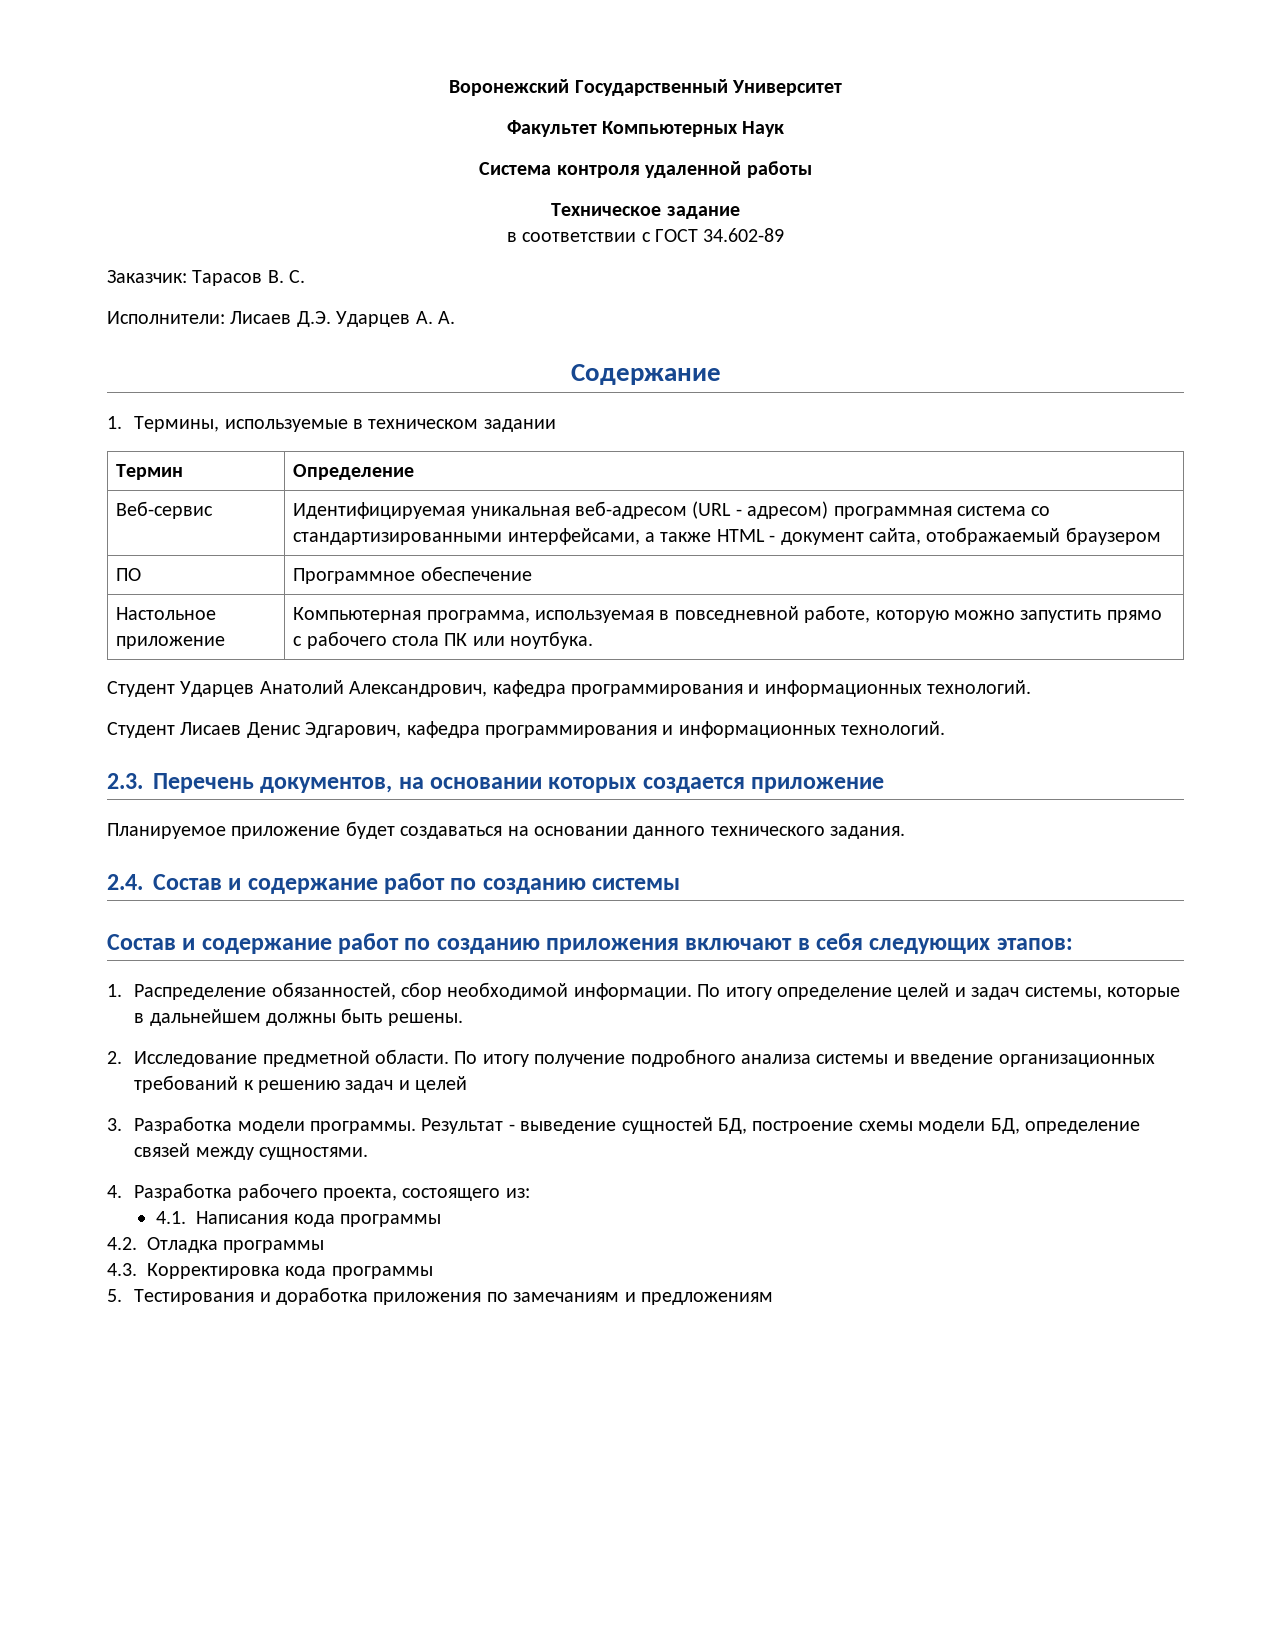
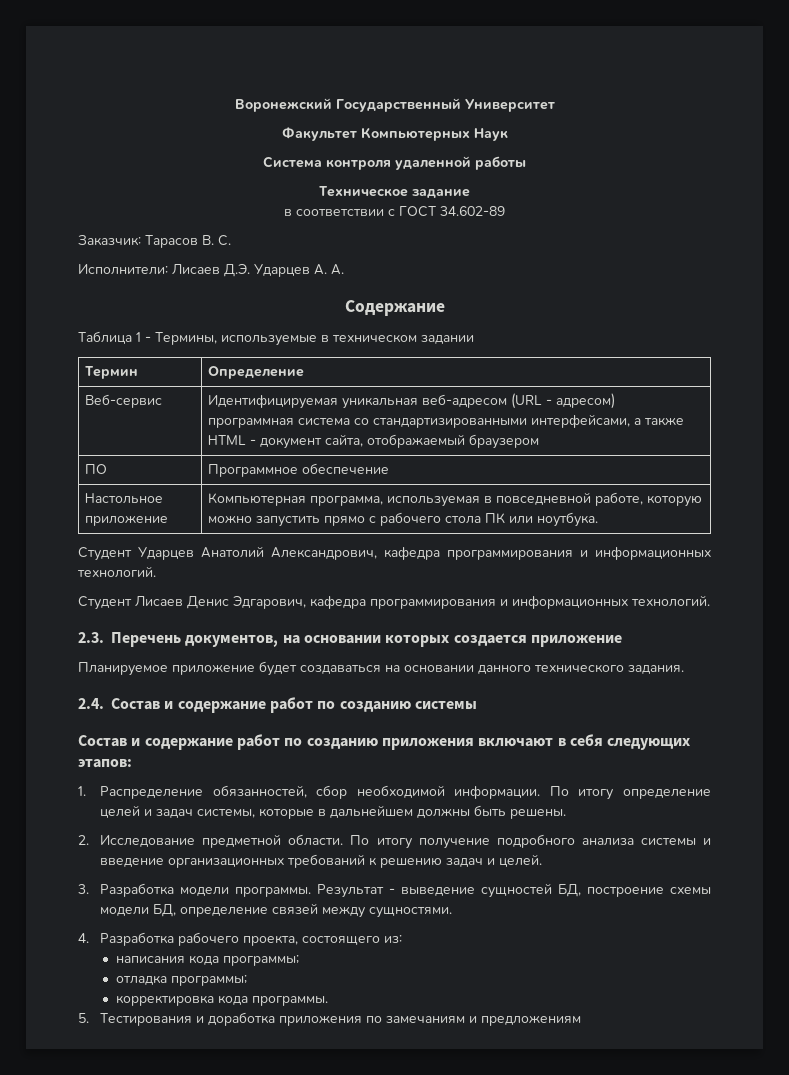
- 1. Термины, используемые в техническом задании
+ Таблица 1 - Термины, используемые в техническом задании
- По итогу получение подробного анализа системы и введение организационных требований к решению задач и целей
+ По итогу получение подробного анализа системы и введение организационных требований к решению задач и целей.
- 4.1. Написания кода программы
- 4.2. Отладка программы
- 4.3. Корректировка кода программы
+ написания кода программы;
+ отладка программы;
+ корректировка кода программы.

